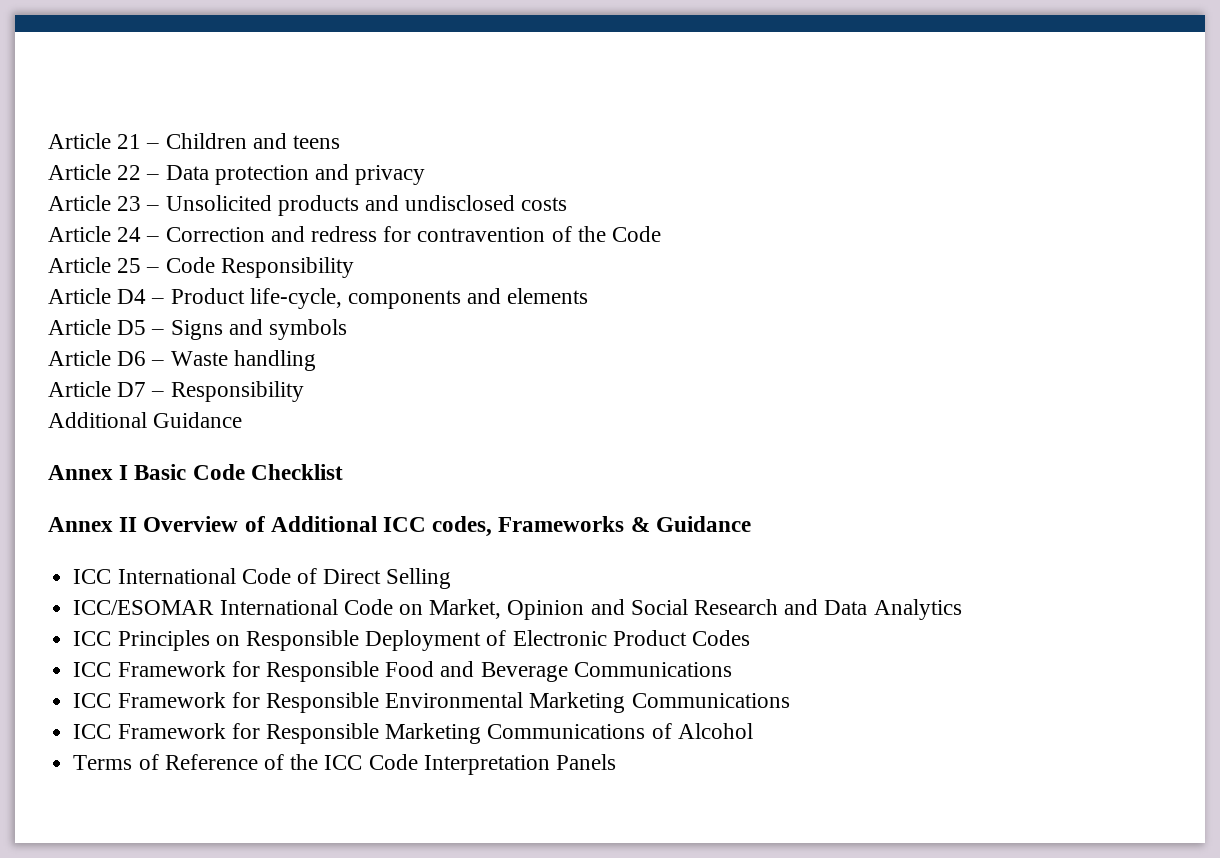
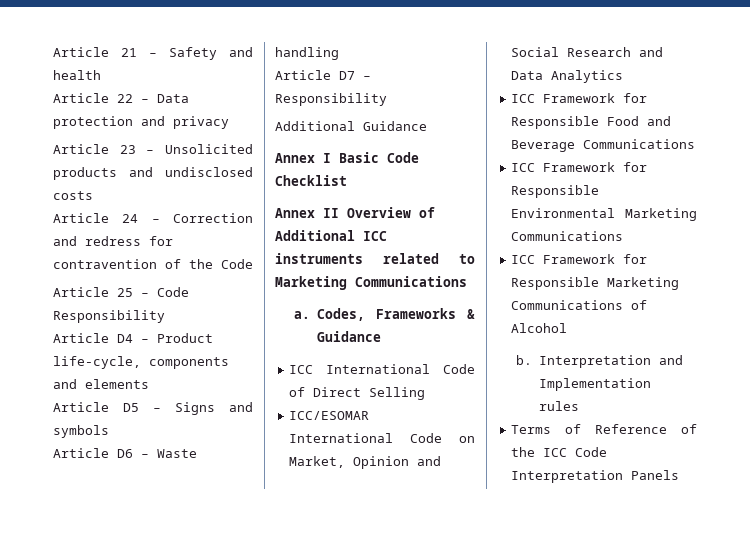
- Article 21 – Children and teens
+ Article 21 – Safety and health
- Annex II Overview of Additional ICC codes, Frameworks & Guidance
+ Annex II Overview of Additional ICC instruments related to Marketing Communications
+ a. Codes, Frameworks & Guidance
- ICC Principles on Responsible Deployment of Electronic Product Codes
+ b. Interpretation and Implementation rules

